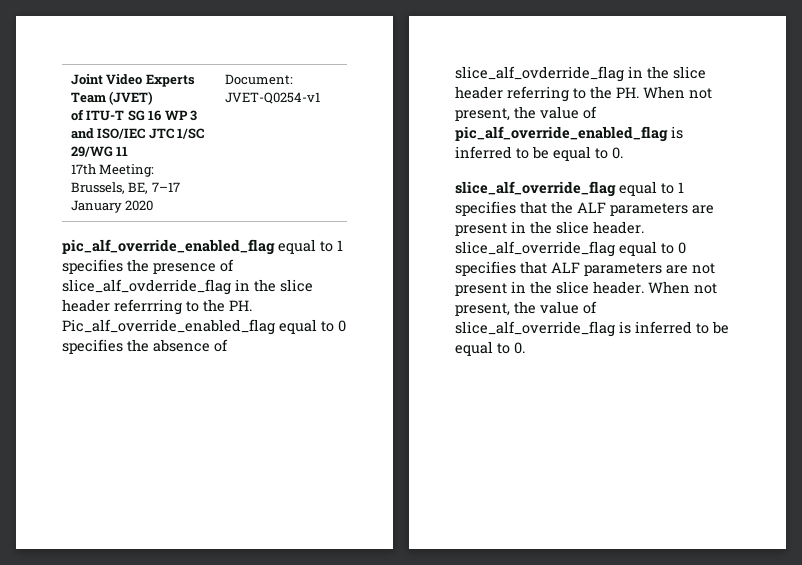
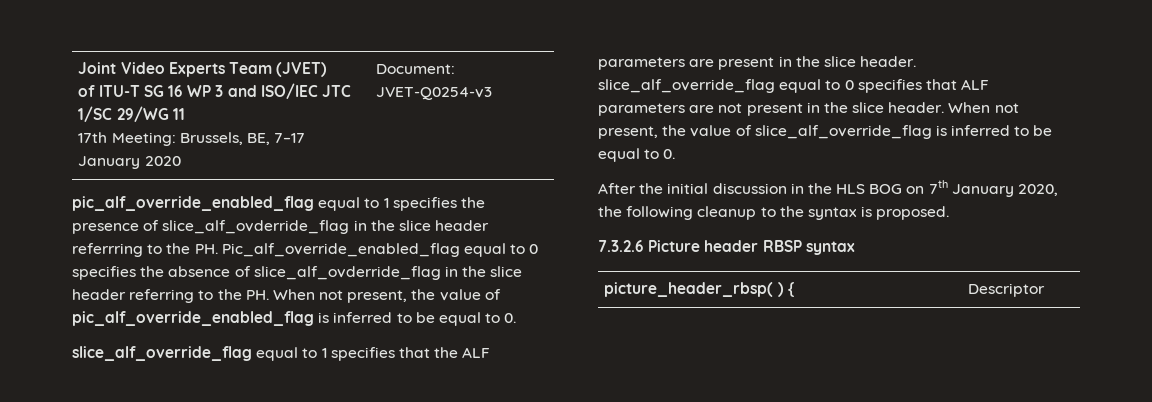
  Joint Video Experts Team (JVET)
  of ITU-T SG 16 WP 3 and ISO/IEC JTC 1/SC 29/WG 11
- 17th Meeting: Brussels, BE, 7–17 January 2020 | Document: JVET-Q0254-v1
+ 17th Meeting: Brussels, BE, 7–17 January 2020 | Document: JVET-Q0254-v3
+ After the initial discussion in the HLS BOG on 7th January 2020, the following cleanup to the syntax is proposed.
+ 7.3.2.6 Picture header RBSP syntax
+ picture_header_rbsp( ) { | Descriptor

